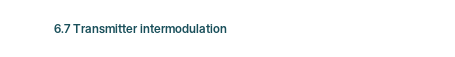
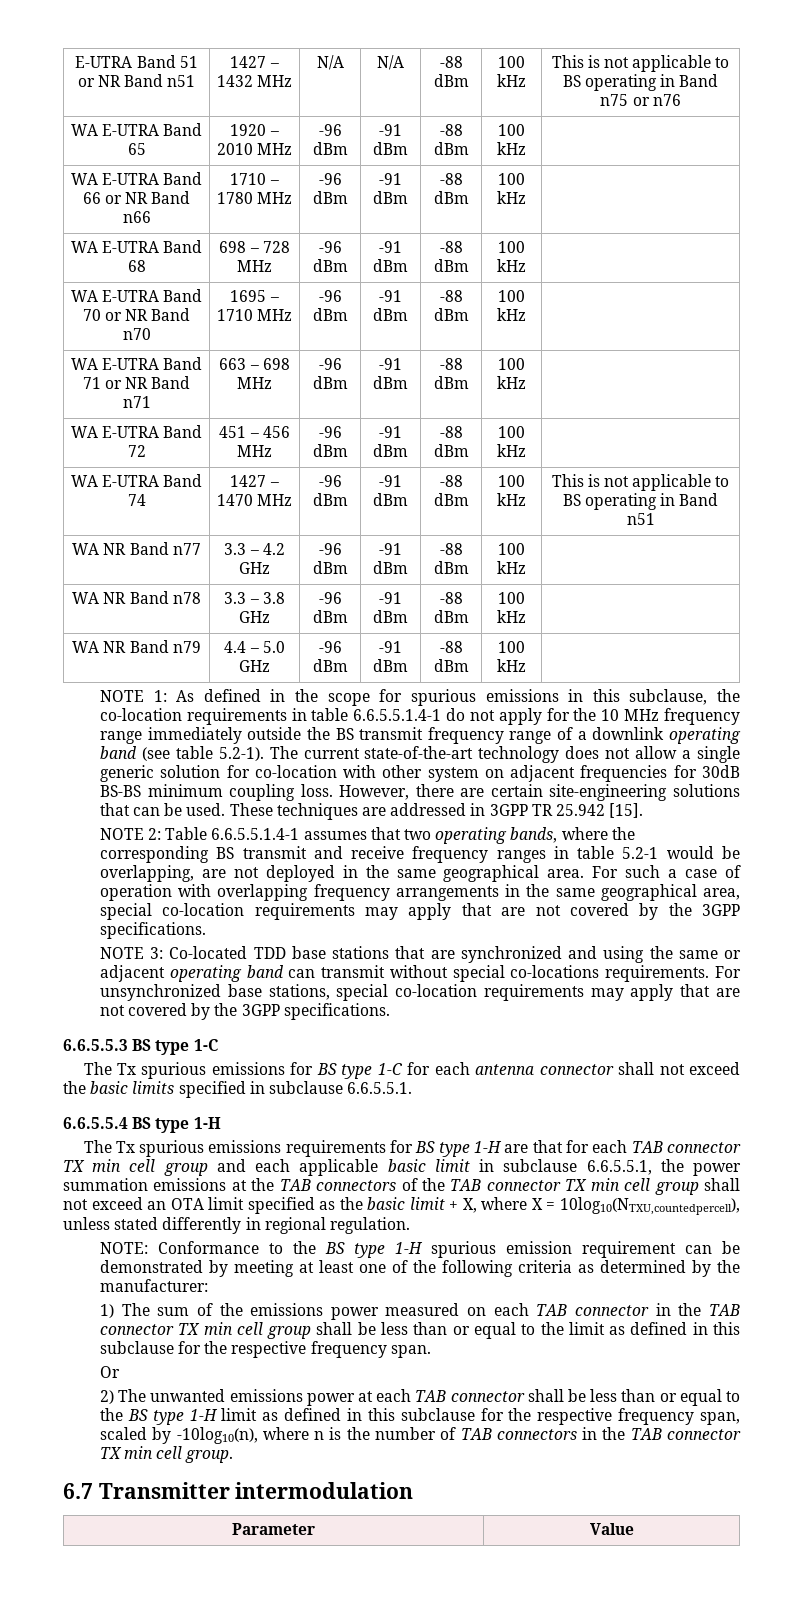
+ E-UTRA Band 51 or NR Band n51 | 1427 – 1432 MHz | N/A | N/A | -88 dBm | 100 kHz | This is not applicable to BS operating in Band n75 or n76
+ WA E-UTRA Band 65 | 1920 – 2010 MHz | -96 dBm | -91 dBm | -88 dBm | 100 kHz |
+ WA E-UTRA Band 66 or NR Band n66 | 1710 – 1780 MHz | -96 dBm | -91 dBm | -88 dBm | 100 kHz |
+ WA E-UTRA Band 68 | 698 – 728 MHz | -96 dBm | -91 dBm | -88 dBm | 100 kHz |
+ WA E-UTRA Band 70 or NR Band n70 | 1695 – 1710 MHz | -96 dBm | -91 dBm | -88 dBm | 100 kHz |
+ WA E-UTRA Band 71 or NR Band n71 | 663 – 698 MHz | -96 dBm | -91 dBm | -88 dBm | 100 kHz |
+ WA E-UTRA Band 72 | 451 – 456 MHz | -96 dBm | -91 dBm | -88 dBm | 100 kHz |
+ WA E-UTRA Band 74 | 1427 – 1470 MHz | -96 dBm | -91 dBm | -88 dBm | 100 kHz | This is not applicable to BS operating in Band n51
+ WA NR Band n77 | 3.3 – 4.2 GHz | -96 dBm | -91 dBm | -88 dBm | 100 kHz |
+ WA NR Band n78 | 3.3 – 3.8 GHz | -96 dBm | -91 dBm | -88 dBm | 100 kHz |
+ WA NR Band n79 | 4.4 – 5.0 GHz | -96 dBm | -91 dBm | -88 dBm | 100 kHz |
+ NOTE 1: As defined in the scope for spurious emissions in this subclause, the co-location requirements in table 6.6.5.5.1.4-1 do not apply for the 10 MHz frequency range immediately outside the BS transmit frequency range of a downlink operating band (see table 5.2-1). The current state-of-the-art technology does not allow a single generic solution for co-location with other system on adjacent frequencies for 30dB BS-BS minimum coupling loss. However, there are certain site-engineering solutions that can be used. These techniques are addressed in 3GPP TR 25.942 [15].
+ NOTE 2: Table 6.6.5.5.1.4-1 assumes that two operating bands, where the corresponding BS transmit and receive frequency ranges in table 5.2-1 would be overlapping, are not deployed in the same geographical area. For such a case of operation with overlapping frequency arrangements in the same geographical area, special co-location requirements may apply that are not covered by the 3GPP specifications.
+ NOTE 3: Co-located TDD base stations that are synchronized and using the same or adjacent operating band can transmit without special co-locations requirements. For unsynchronized base stations, special co-location requirements may apply that are not covered by the 3GPP specifications.
+ 6.6.5.5.3 BS type 1-C
+ The Tx spurious emissions for BS type 1-C for each antenna connector shall not exceed the basic limits specified in subclause 6.6.5.5.1.
+ 6.6.5.5.4 BS type 1-H
+ The Tx spurious emissions requirements for BS type 1-H are that for each TAB connector TX min cell group and each applicable basic limit in subclause 6.6.5.5.1, the power summation emissions at the TAB connectors of the TAB connector TX min cell group shall not exceed an OTA limit specified as the basic limit + X, where X = 10log10(NTXU,countedpercell), unless stated differently in regional regulation.
+ NOTE: Conformance to the BS type 1-H spurious emission requirement can be demonstrated by meeting at least one of the following criteria as determined by the manufacturer:
+ 1) The sum of the emissions power measured on each TAB connector in the TAB connector TX min cell group shall be less than or equal to the limit as defined in this subclause for the respective frequency span.
+ Or
+ 2) The unwanted emissions power at each TAB connector shall be less than or equal to the BS type 1-H limit as defined in this subclause for the respective frequency span, scaled by -10log10(n), where n is the number of TAB connectors in the TAB connector TX min cell group.
+ Parameter | Value

